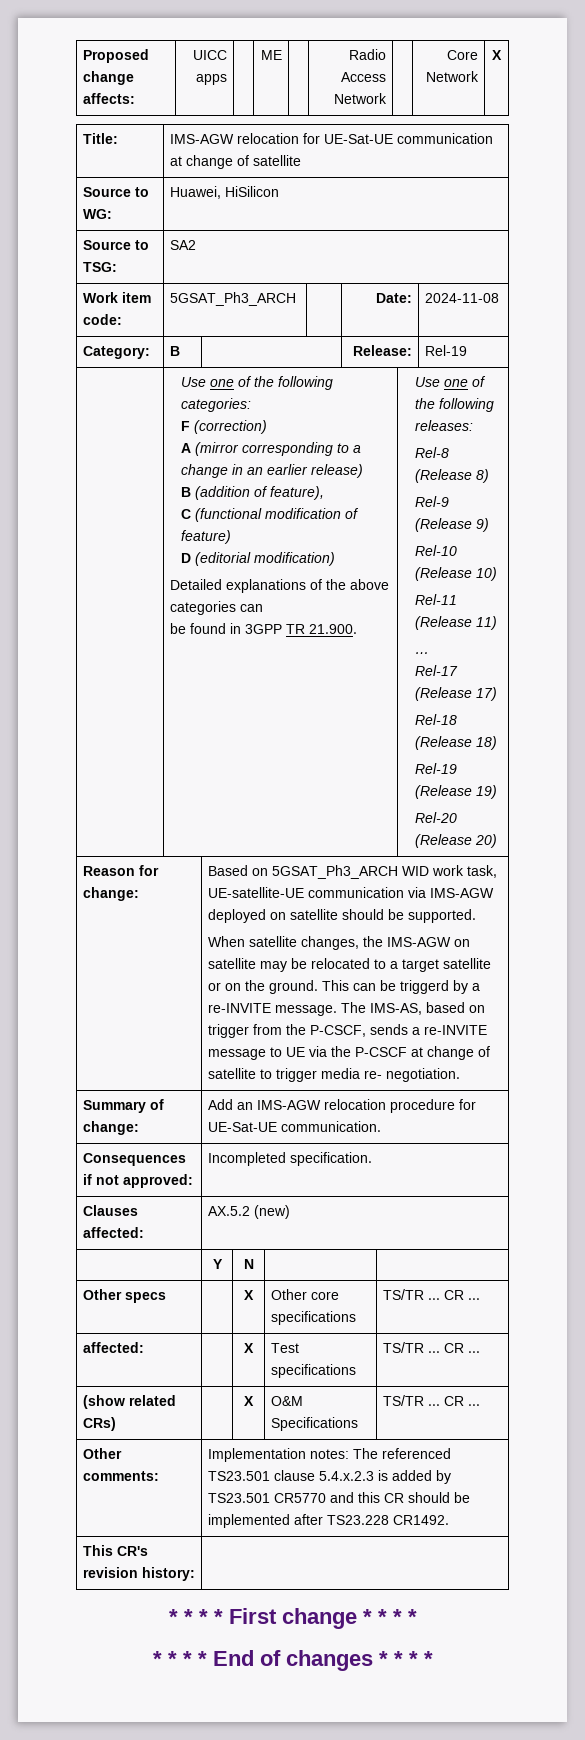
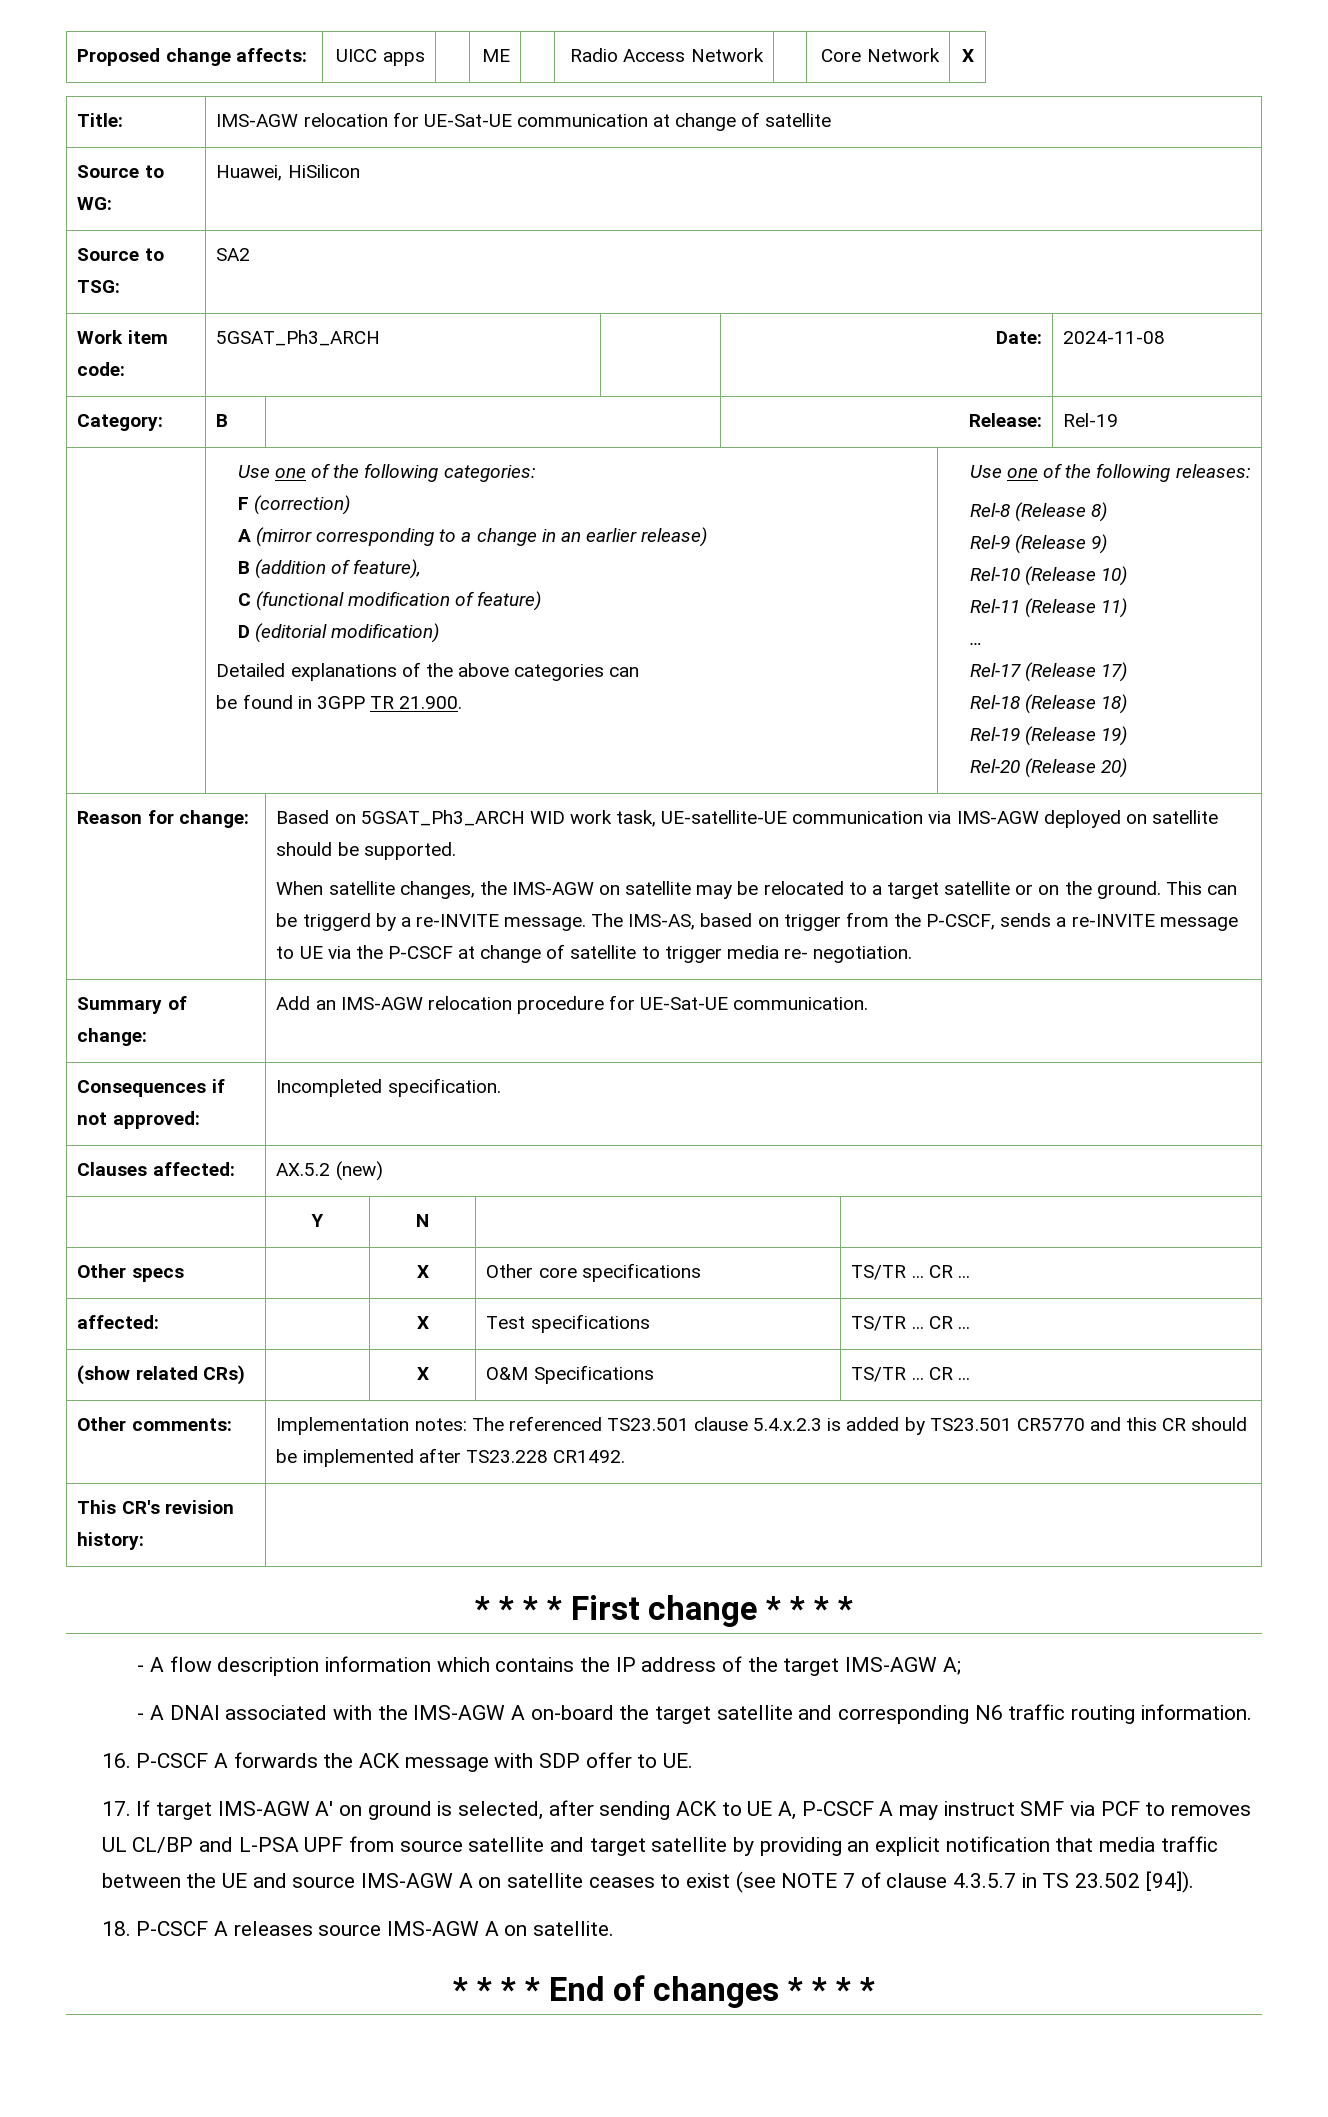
+ - A flow description information which contains the IP address of the target IMS-AGW A;
+ - A DNAI associated with the IMS-AGW A on-board the target satellite and corresponding N6 traffic routing information.
+ 16. P-CSCF A forwards the ACK message with SDP offer to UE.
+ 17. If target IMS-AGW A' on ground is selected, after sending ACK to UE A, P-CSCF A may instruct SMF via PCF to removes UL CL/BP and L-PSA UPF from source satellite and target satellite by providing an explicit notification that media traffic between the UE and source IMS-AGW A on satellite ceases to exist (see NOTE 7 of clause 4.3.5.7 in TS 23.502 [94]).
+ 18. P-CSCF A releases source IMS-AGW A on satellite.

